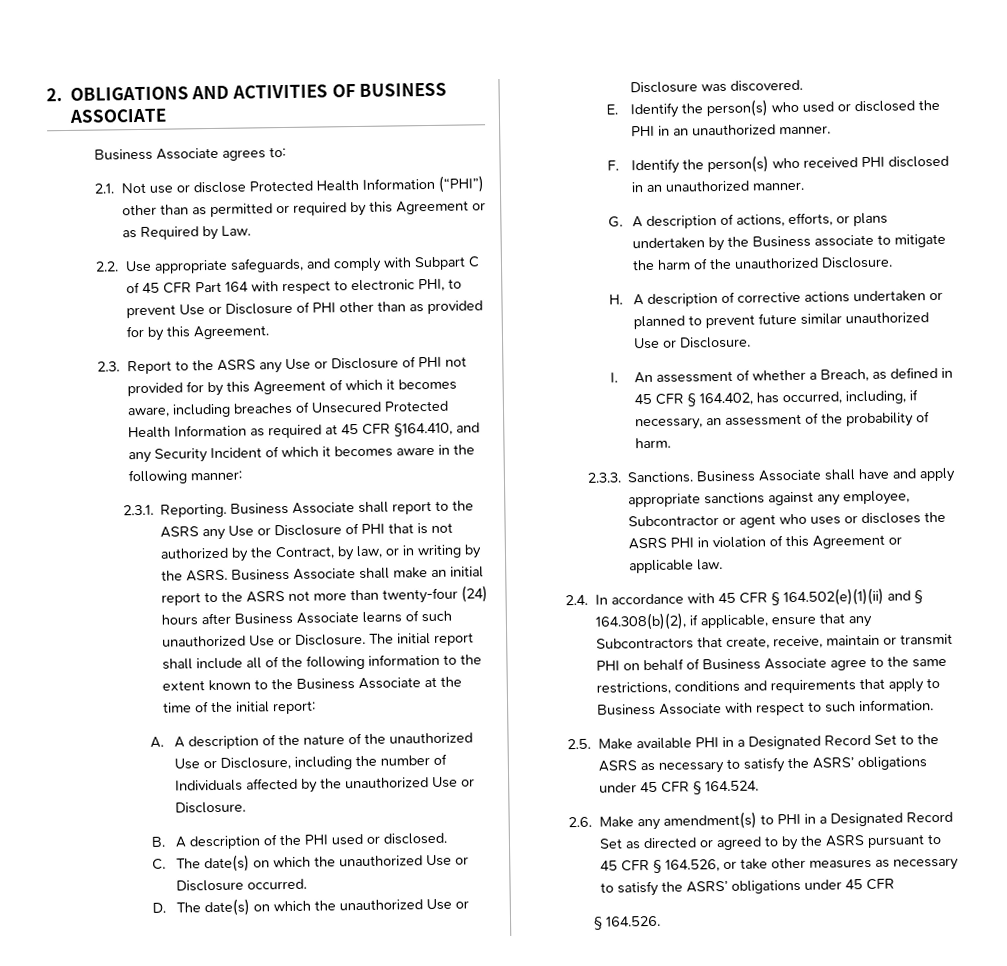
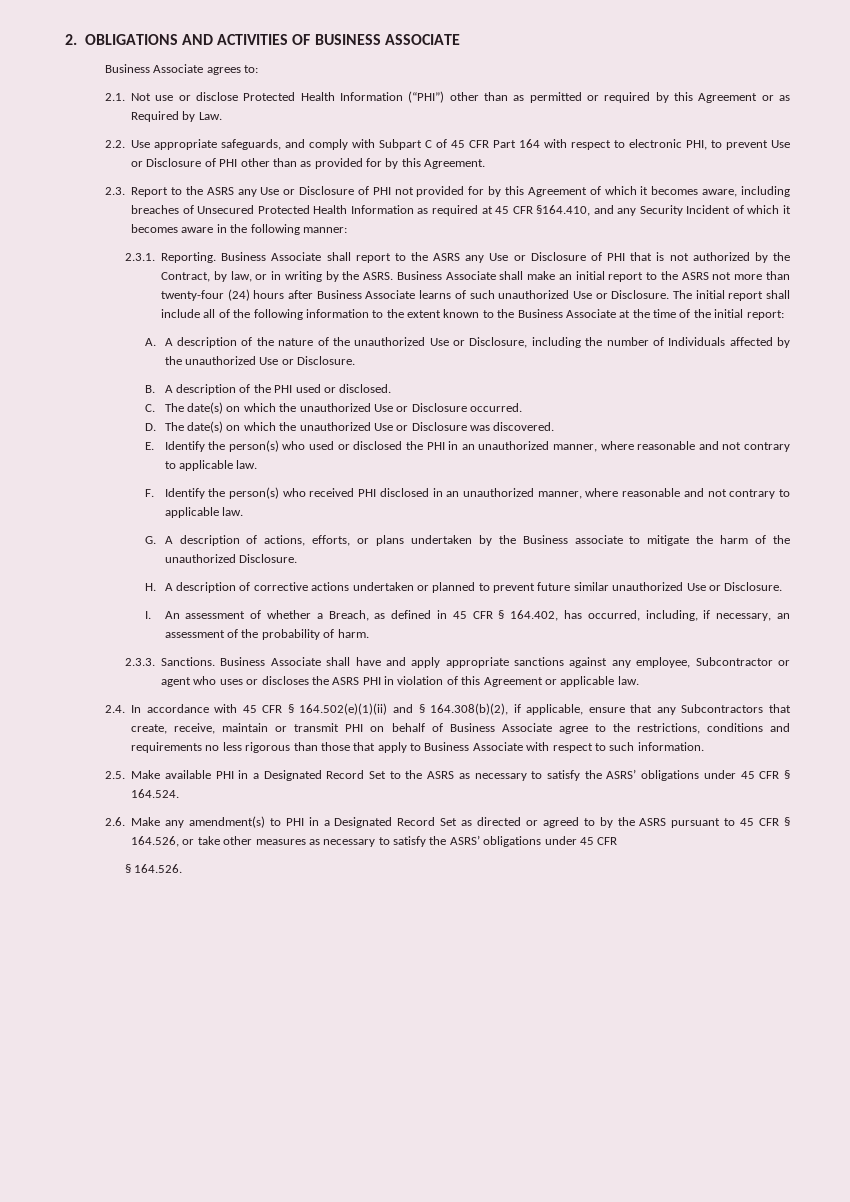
- E. Identify the person(s) who used or disclosed the PHI in an unauthorized manner.
+ E. Identify the person(s) who used or disclosed the PHI in an unauthorized manner, where reasonable and not contrary to applicable law.
- F. Identify the person(s) who received PHI disclosed in an unauthorized manner.
+ F. Identify the person(s) who received PHI disclosed in an unauthorized manner, where reasonable and not contrary to applicable law.
- 2.4. In accordance with 45 CFR § 164.502(e)(1)(ii) and § 164.308(b)(2), if applicable, ensure that any Subcontractors that create, receive, maintain or transmit PHI on behalf of Business Associate agree to the same restrictions, conditions and requirements that apply to Business Associate with respect to such information.
+ 2.4. In accordance with 45 CFR § 164.502(e)(1)(ii) and § 164.308(b)(2), if applicable, ensure that any Subcontractors that create, receive, maintain or transmit PHI on behalf of Business Associate agree to the restrictions, conditions and requirements no less rigorous than those that apply to Business Associate with respect to such information.

